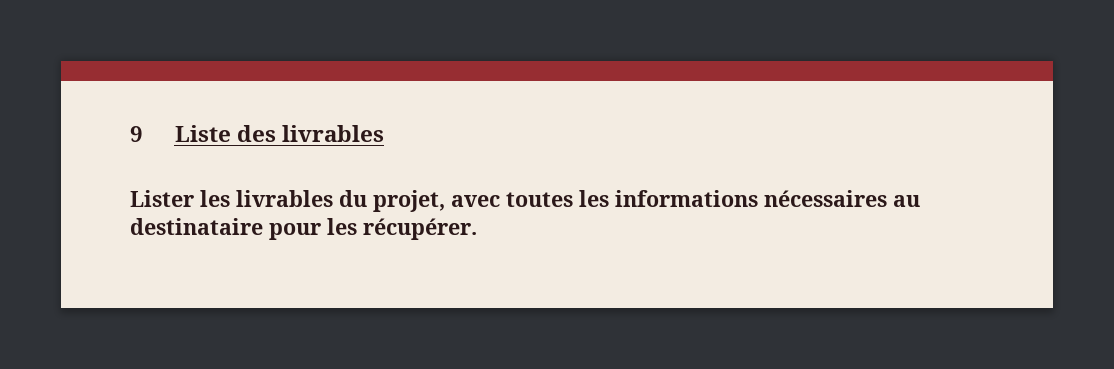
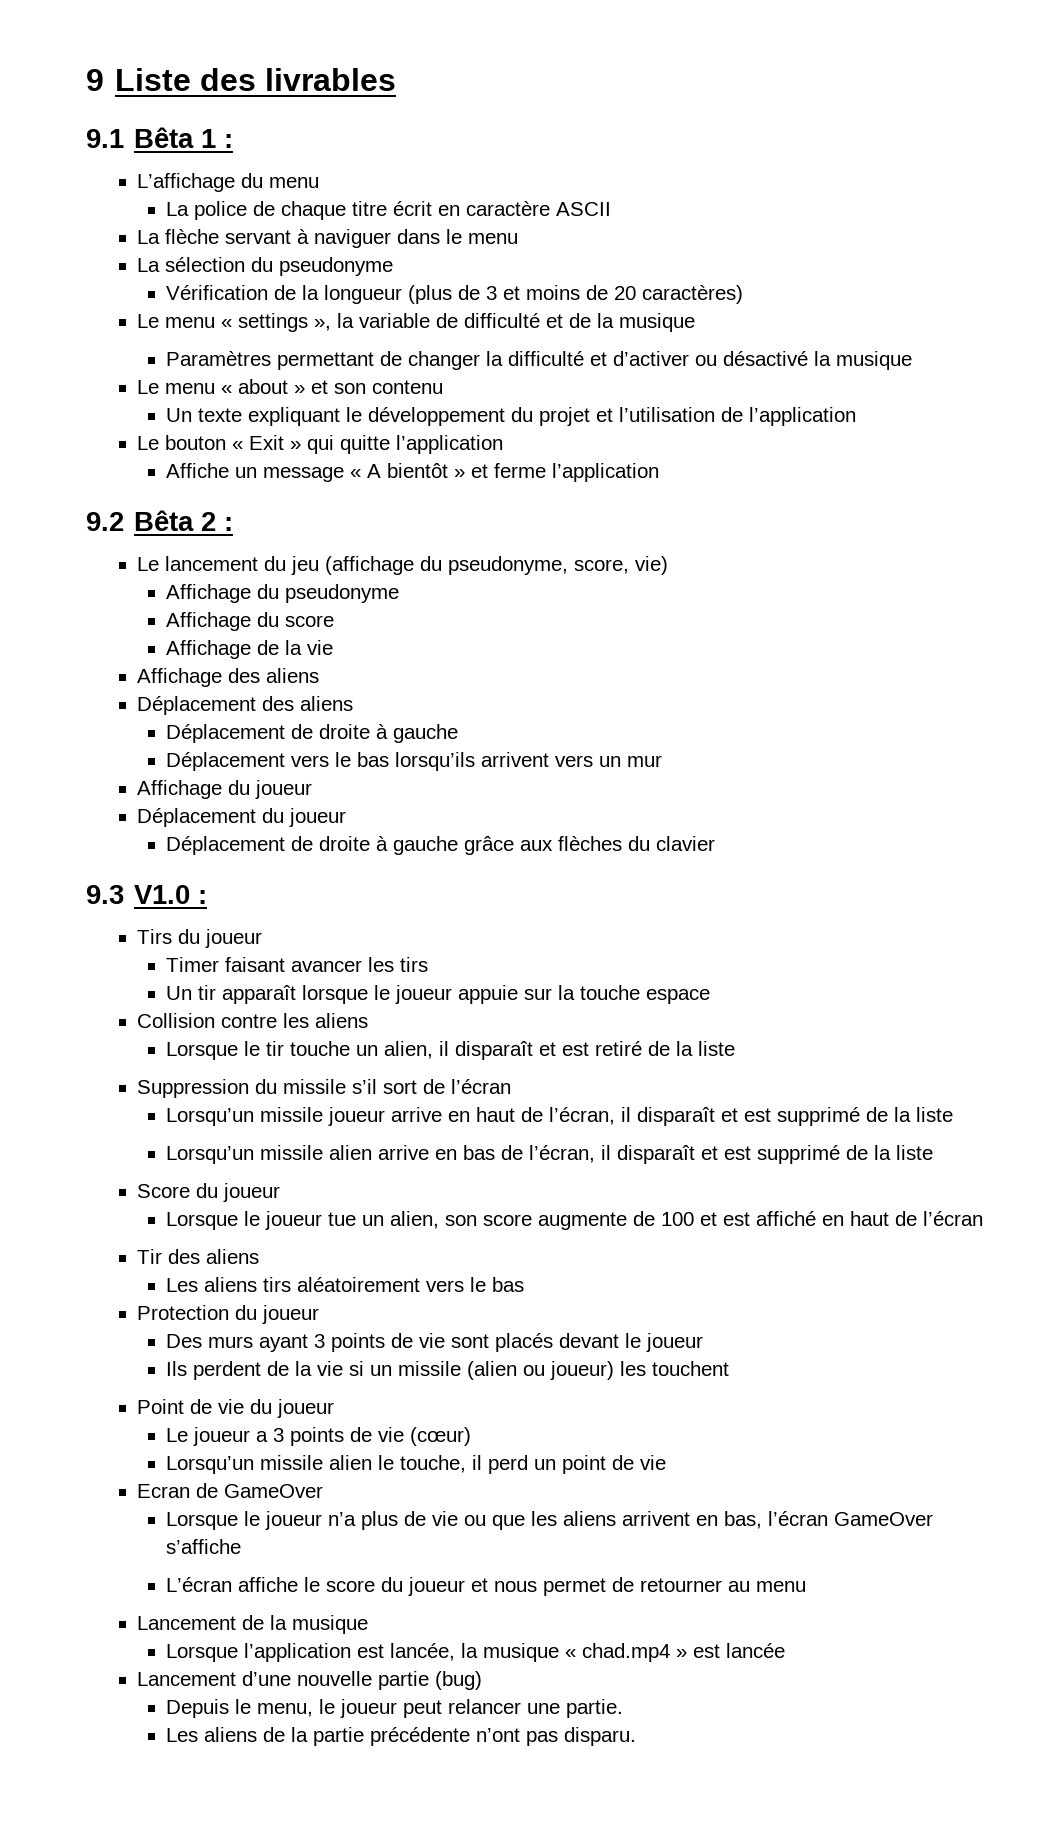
- Lister les livrables du projet, avec toutes les informations nécessaires au destinataire pour les récupérer.
+ 9.1 Bêta 1 :
+ L’affichage du menu
+ La police de chaque titre écrit en caractère ASCII
+ La flèche servant à naviguer dans le menu
+ La sélection du pseudonyme
+ Vérification de la longueur (plus de 3 et moins de 20 caractères)
+ Le menu « settings », la variable de difficulté et de la musique
+ Paramètres permettant de changer la difficulté et d’activer ou désactivé la musique
+ Le menu « about » et son contenu
+ Un texte expliquant le développement du projet et l’utilisation de l’application
+ Le bouton « Exit » qui quitte l’application
+ Affiche un message « A bientôt » et ferme l’application
+ 9.2 Bêta 2 :
+ Le lancement du jeu (affichage du pseudonyme, score, vie)
+ Affichage du pseudonyme
+ Affichage du score
+ Affichage de la vie
+ Affichage des aliens
+ Déplacement des aliens
+ Déplacement de droite à gauche
+ Déplacement vers le bas lorsqu’ils arrivent vers un mur
+ Affichage du joueur
+ Déplacement du joueur
+ Déplacement de droite à gauche grâce aux flèches du clavier
+ 9.3 V1.0 :
+ Tirs du joueur
+ Timer faisant avancer les tirs
+ Un tir apparaît lorsque le joueur appuie sur la touche espace
+ Collision contre les aliens
+ Lorsque le tir touche un alien, il disparaît et est retiré de la liste
+ Suppression du missile s’il sort de l’écran
+ Lorsqu’un missile joueur arrive en haut de l’écran, il disparaît et est supprimé de la liste
+ Lorsqu’un missile alien arrive en bas de l’écran, il disparaît et est supprimé de la liste
+ Score du joueur
+ Lorsque le joueur tue un alien, son score augmente de 100 et est affiché en haut de l’écran
+ Tir des aliens
+ Les aliens tirs aléatoirement vers le bas
+ Protection du joueur
+ Des murs ayant 3 points de vie sont placés devant le joueur
+ Ils perdent de la vie si un missile (alien ou joueur) les touchent
+ Point de vie du joueur
+ Le joueur a 3 points de vie (cœur)
+ Lorsqu’un missile alien le touche, il perd un point de vie
+ Ecran de GameOver
+ Lorsque le joueur n’a plus de vie ou que les aliens arrivent en bas, l’écran GameOver s’affiche
+ L’écran affiche le score du joueur et nous permet de retourner au menu
+ Lancement de la musique
+ Lorsque l’application est lancée, la musique « chad.mp4 » est lancée
+ Lancement d’une nouvelle partie (bug)
+ Depuis le menu, le joueur peut relancer une partie.
+ Les aliens de la partie précédente n’ont pas disparu.

